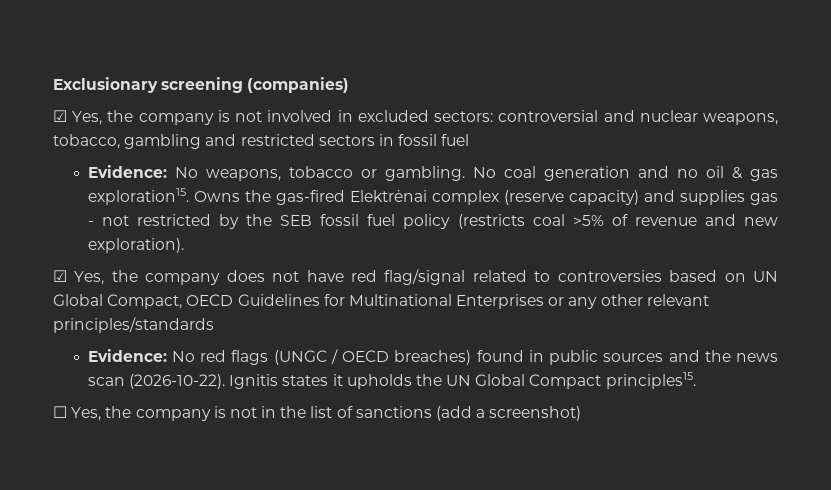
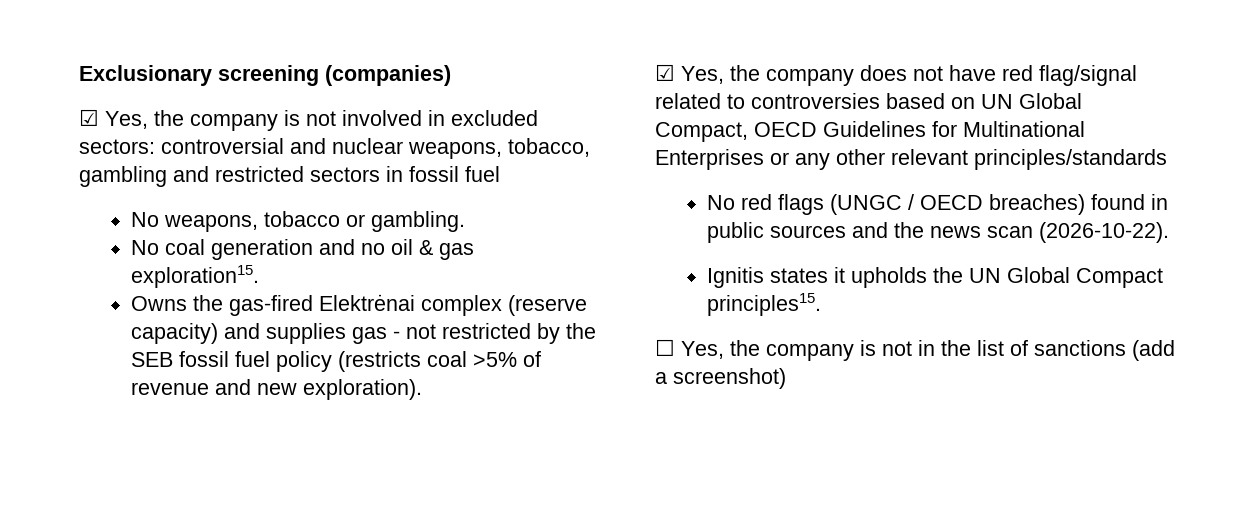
- Evidence: No weapons, tobacco or gambling. No coal generation and no oil & gas exploration15. Owns the gas-fired Elektrėnai complex (reserve capacity) and supplies gas - not restricted by the SEB fossil fuel policy (restricts coal >5% of revenue and new exploration).
+ No weapons, tobacco or gambling.
+ No coal generation and no oil & gas exploration15.
+ Owns the gas-fired Elektrėnai complex (reserve capacity) and supplies gas - not restricted by the SEB fossil fuel policy (restricts coal >5% of revenue and new exploration).
- Evidence: No red flags (UNGC / OECD breaches) found in public sources and the news scan (2026-10-22). Ignitis states it upholds the UN Global Compact principles15.
+ No red flags (UNGC / OECD breaches) found in public sources and the news scan (2026-10-22).
+ Ignitis states it upholds the UN Global Compact principles15.

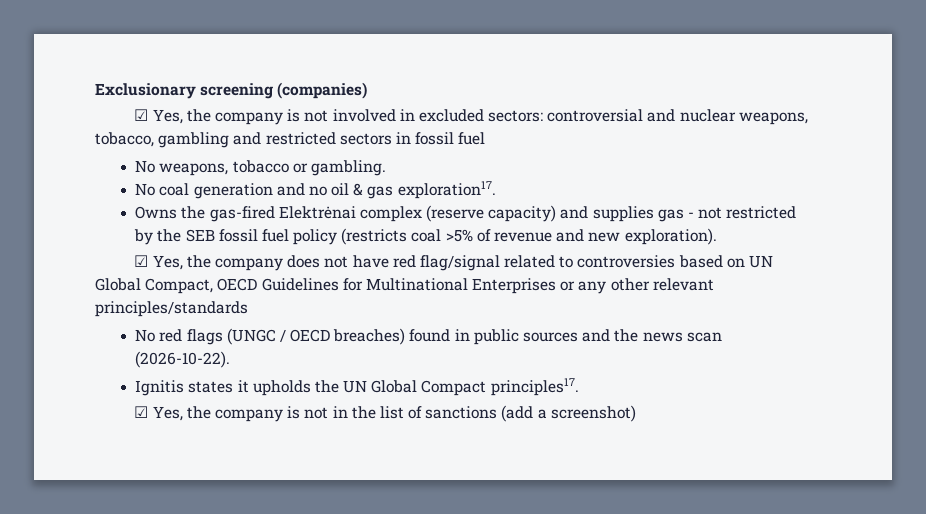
- No coal generation and no oil & gas exploration15.
+ No coal generation and no oil & gas exploration17.
- Ignitis states it upholds the UN Global Compact principles15.
- ☐ Yes, the company is not in the list of sanctions (add a screenshot)
+ Ignitis states it upholds the UN Global Compact principles17.
+ ☑ Yes, the company is not in the list of sanctions (add a screenshot)

